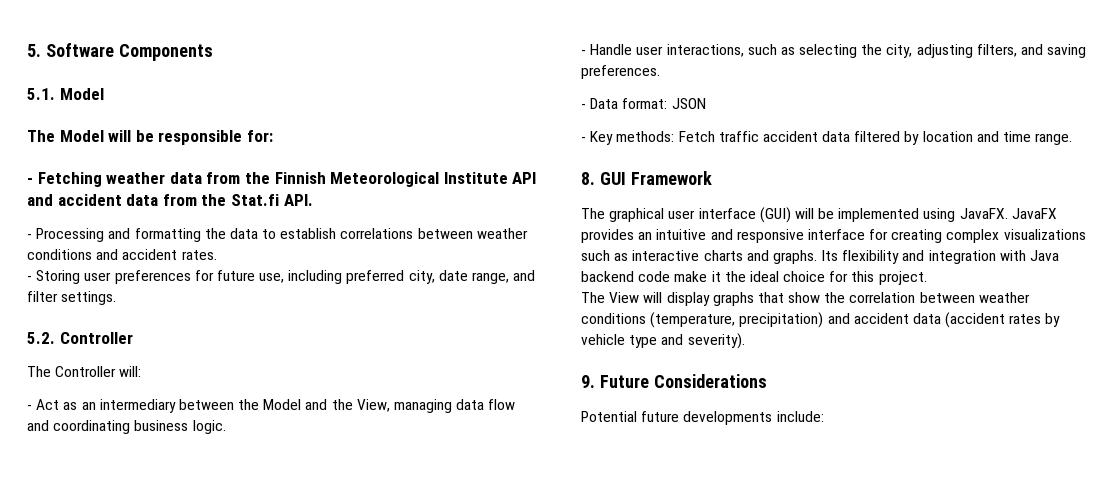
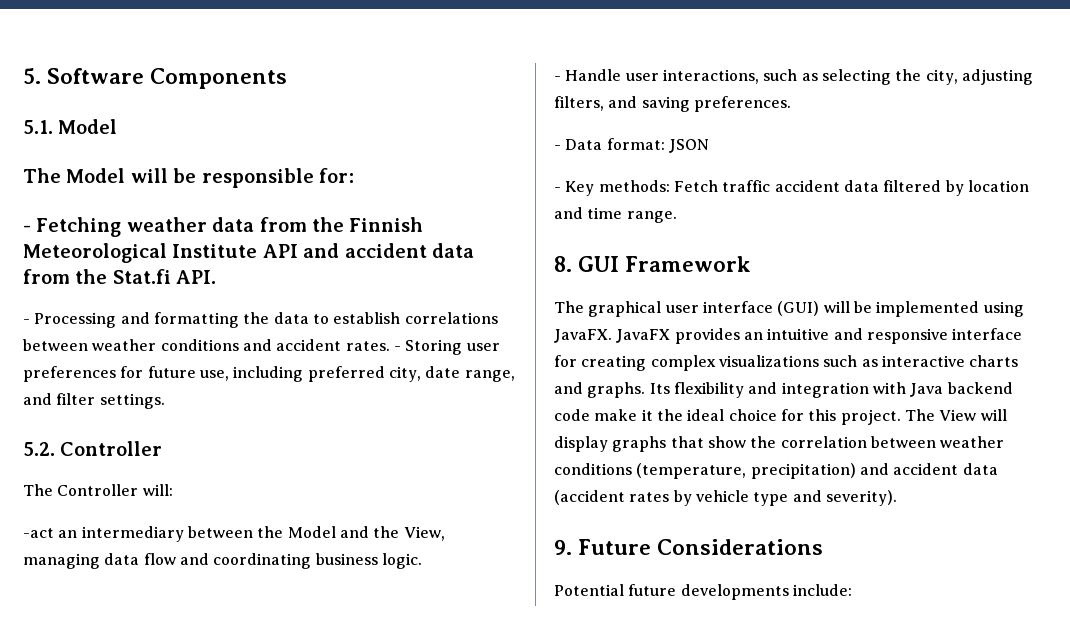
- - Processing and formatting the data to establish correlations between weather conditions and accident rates.
- - Storing user preferences for future use, including preferred city, date range, and filter settings.
+ - Processing and formatting the data to establish correlations between weather conditions and accident rates. - Storing user preferences for future use, including preferred city, date range, and filter settings.
- - Act as an intermediary between the Model and the View, managing data flow and coordinating business logic.
+ -act an intermediary between the Model and the View, managing data flow and coordinating business logic.
- Its flexibility and integration with Java backend code make it the ideal choice for this project.
- The View will display graphs that show the correlation between weather conditions (temperature, precipitation) and accident data (accident rates by vehicle type and severity).
+ Its flexibility and integration with Java backend code make it the ideal choice for this project. The View will display graphs that show the correlation between weather conditions (temperature, precipitation) and accident data (accident rates by vehicle type and severity).

